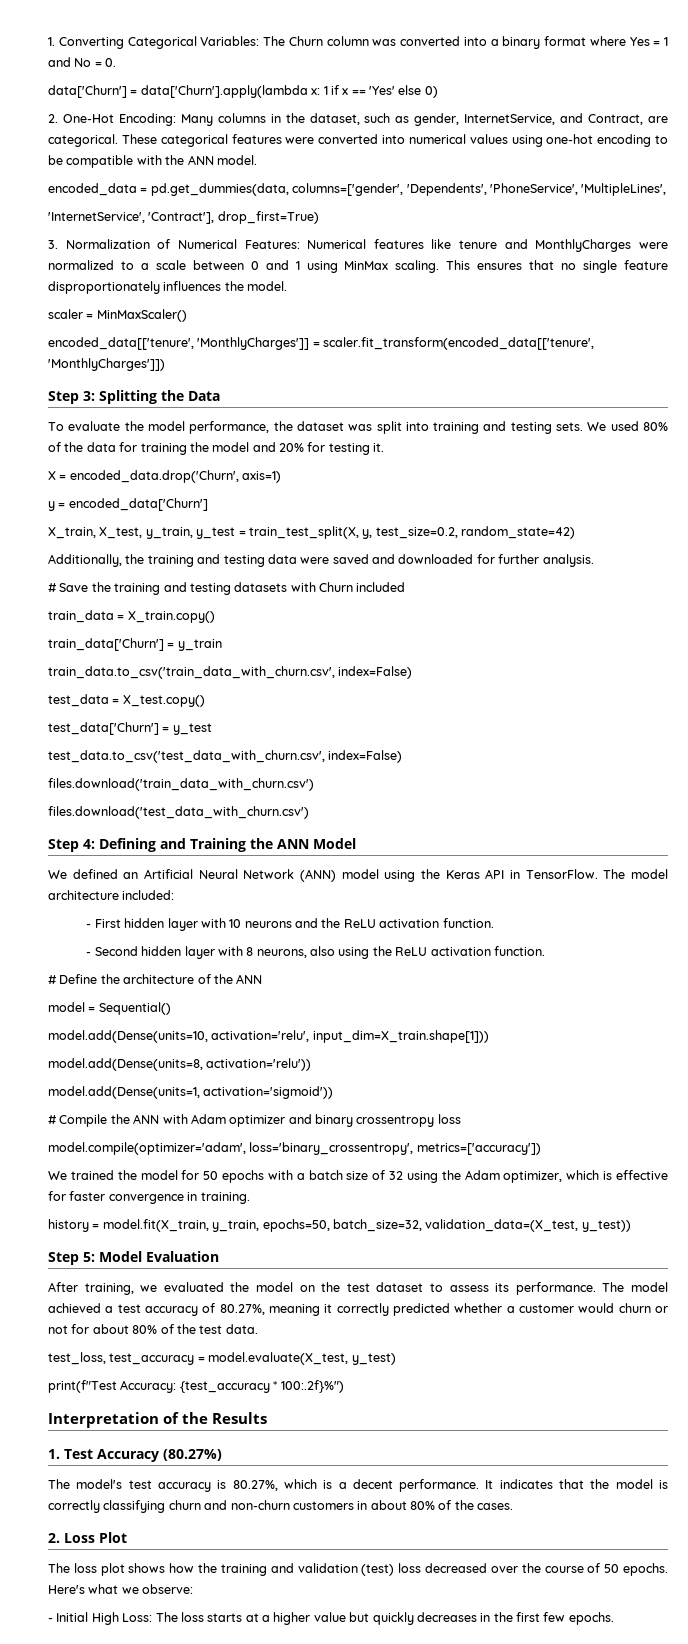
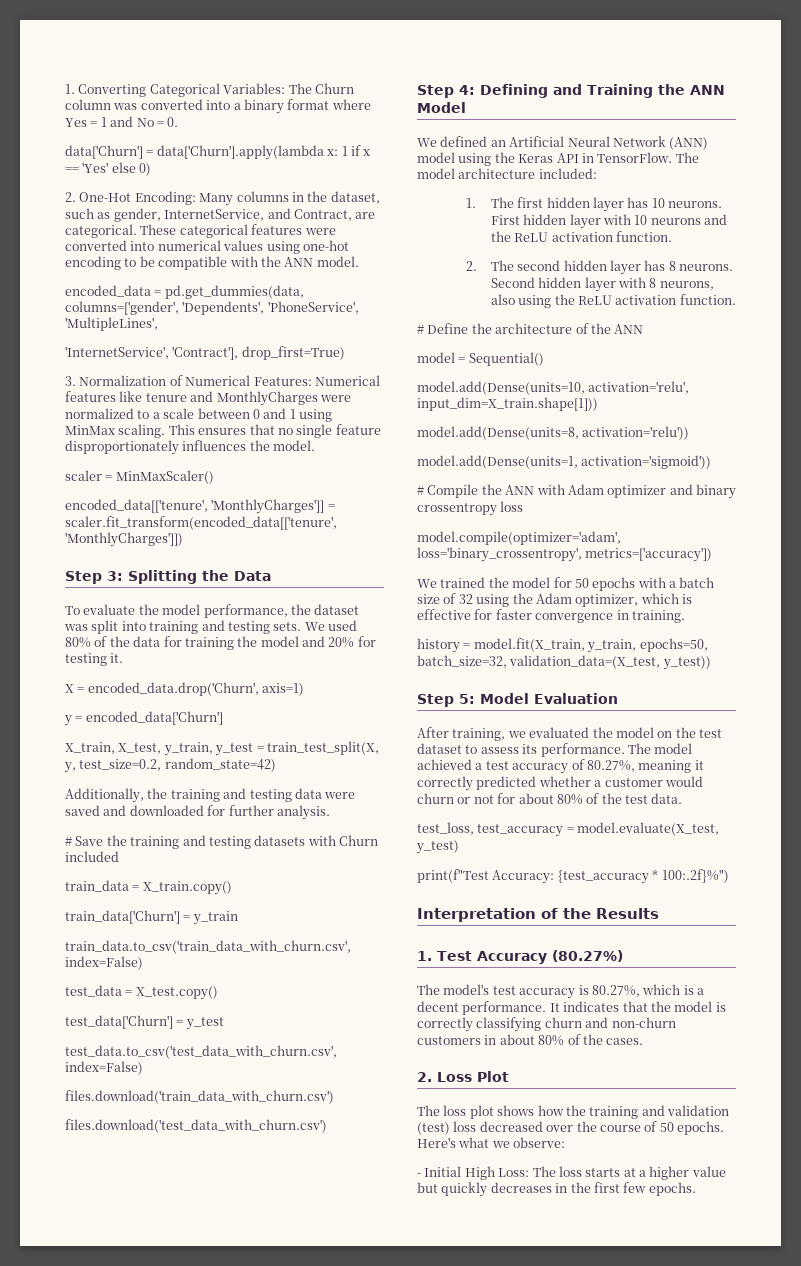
- - First hidden layer with 10 neurons and the ReLU activation function.
+ 1. The first hidden layer has 10 neurons. First hidden layer with 10 neurons and the ReLU activation function.
- - Second hidden layer with 8 neurons, also using the ReLU activation function.
+ 2. The second hidden layer has 8 neurons. Second hidden layer with 8 neurons, also using the ReLU activation function.

